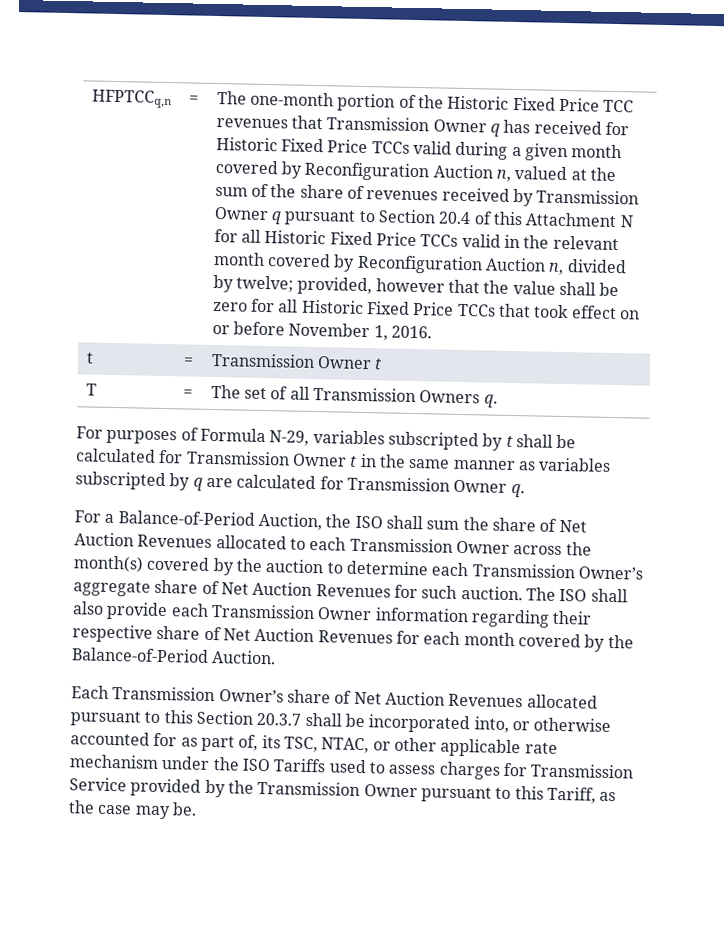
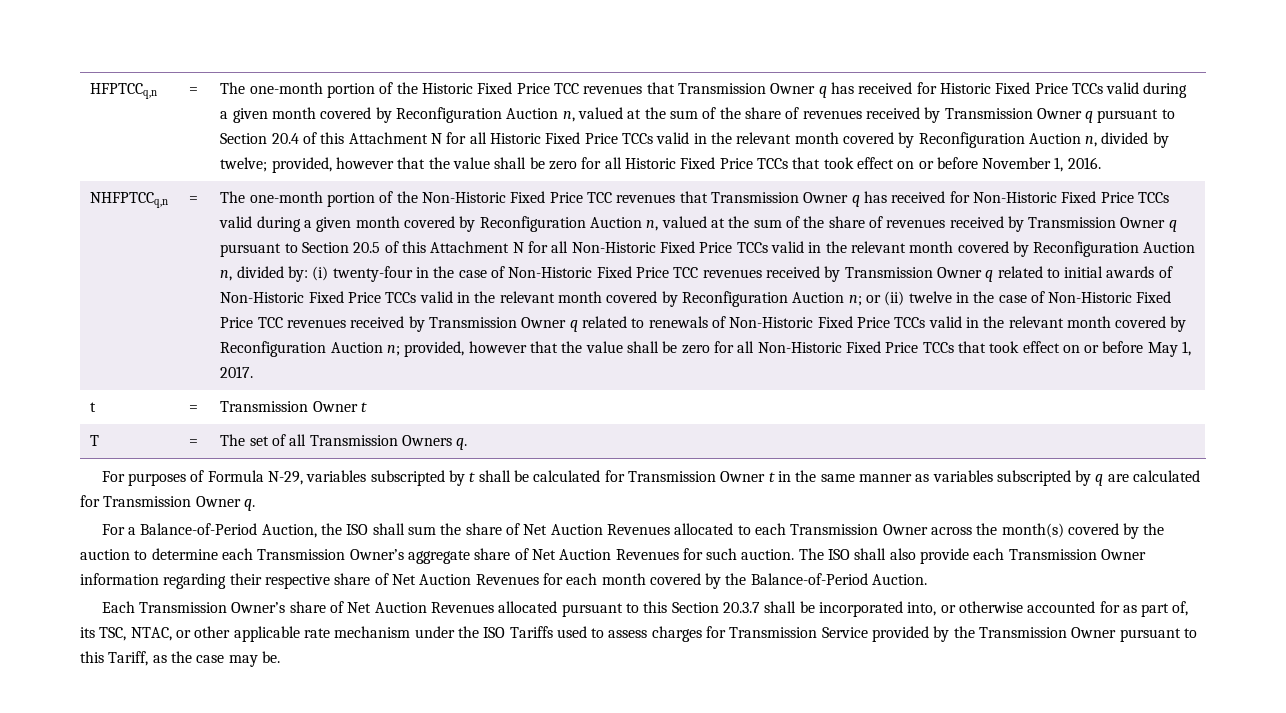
+ NHFPTCCq,n | = | The one-month portion of the Non-Historic Fixed Price TCC revenues that Transmission Owner q has received for Non-Historic Fixed Price TCCs valid during a given month covered by Reconfiguration Auction n, valued at the sum of the share of revenues received by Transmission Owner q pursuant to Section 20.5 of this Attachment N for all Non-Historic Fixed Price TCCs valid in the relevant month covered by Reconfiguration Auction n, divided by: (i) twenty-four in the case of Non-Historic Fixed Price TCC revenues received by Transmission Owner q related to initial awards of Non-Historic Fixed Price TCCs valid in the relevant month covered by Reconfiguration Auction n; or (ii) twelve in the case of Non-Historic Fixed Price TCC revenues received by Transmission Owner q related to renewals of Non-Historic Fixed Price TCCs valid in the relevant month covered by Reconfiguration Auction n; provided, however that the value shall be zero for all Non-Historic Fixed Price TCCs that took effect on or before May 1, 2017.

